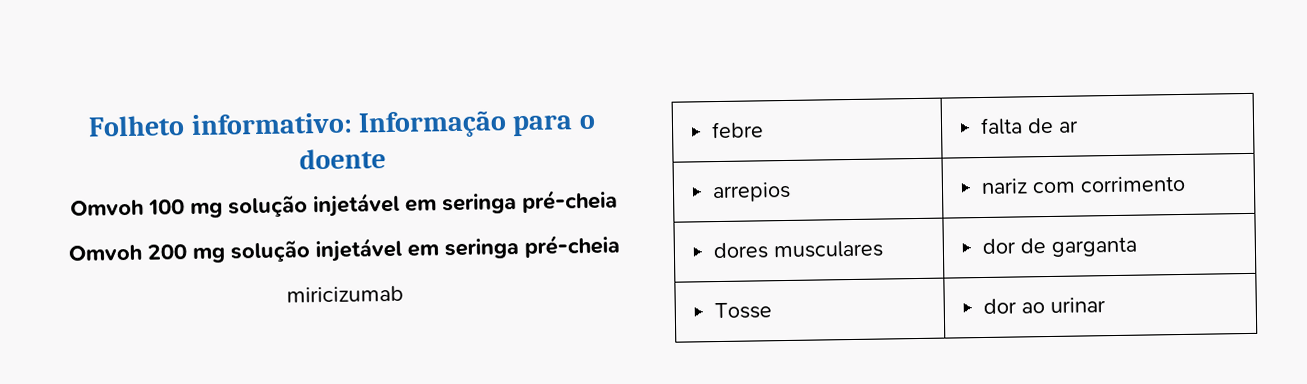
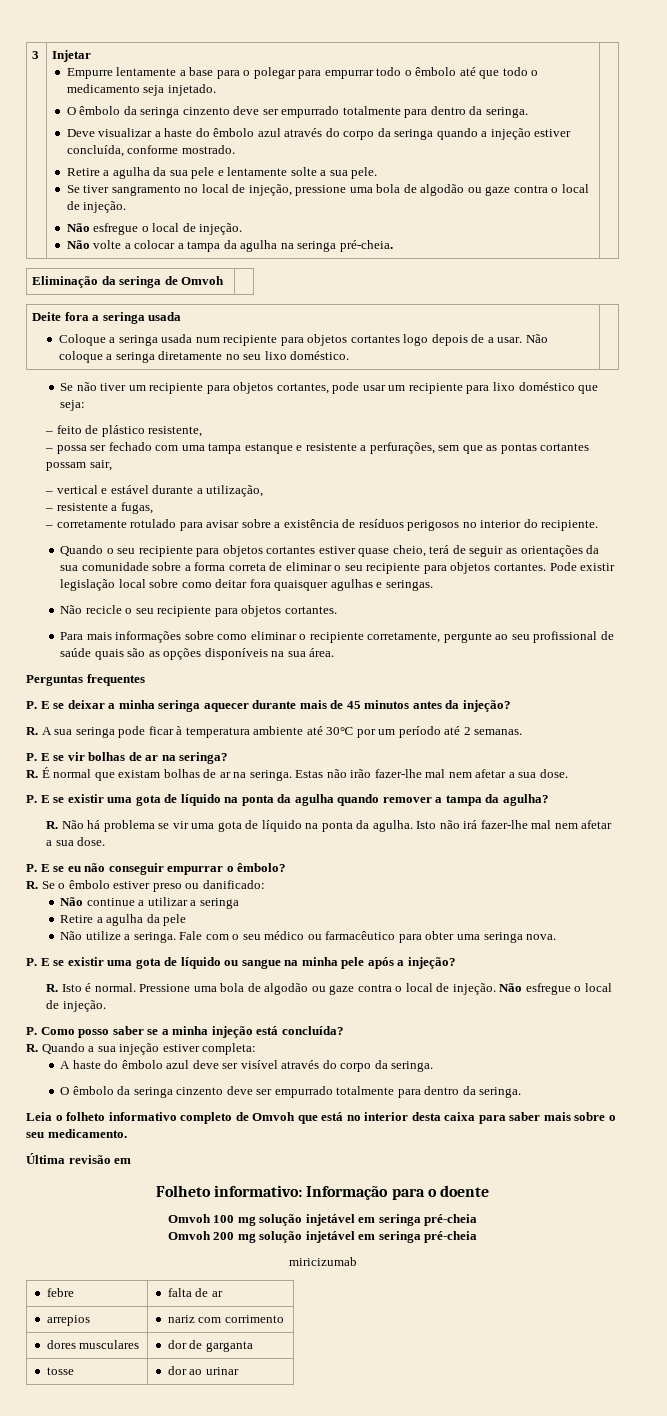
+ 3 | Injetar
+ Empurre lentamente a base para o polegar para empurrar todo o êmbolo até que todo o medicamento seja injetado.
+ O êmbolo da seringa cinzento deve ser empurrado totalmente para dentro da seringa.
+ Deve visualizar a haste do êmbolo azul através do corpo da seringa quando a injeção estiver concluída, conforme mostrado.
+ Retire a agulha da sua pele e lentamente solte a sua pele.
+ Se tiver sangramento no local de injeção, pressione uma bola de algodão ou gaze contra o local de injeção.
+ Não esfregue o local de injeção.
+ Não volte a colocar a tampa da agulha na seringa pré-cheia. |
+ Eliminação da seringa de Omvoh |
+ Deite fora a seringa usada
+ Coloque a seringa usada num recipiente para objetos cortantes logo depois de a usar. Não coloque a seringa diretamente no seu lixo doméstico. |
+ Se não tiver um recipiente para objetos cortantes, pode usar um recipiente para lixo doméstico que seja:
+ – feito de plástico resistente,
+ – possa ser fechado com uma tampa estanque e resistente a perfurações, sem que as pontas cortantes possam sair,
+ – vertical e estável durante a utilização,
+ – resistente a fugas,
+ – corretamente rotulado para avisar sobre a existência de resíduos perigosos no interior do recipiente.
+ Quando o seu recipiente para objetos cortantes estiver quase cheio, terá de seguir as orientações da sua comunidade sobre a forma correta de eliminar o seu recipiente para objetos cortantes. Pode existir legislação local sobre como deitar fora quaisquer agulhas e seringas.
+ Não recicle o seu recipiente para objetos cortantes.
+ Para mais informações sobre como eliminar o recipiente corretamente, pergunte ao seu profissional de saúde quais são as opções disponíveis na sua área.
+ Perguntas frequentes
+ P. E se deixar a minha seringa aquecer durante mais de 45 minutos antes da injeção?
+ R. A sua seringa pode ficar à temperatura ambiente até 30℃ por um período até 2 semanas.
+ P. E se vir bolhas de ar na seringa?
+ R. É normal que existam bolhas de ar na seringa. Estas não irão fazer-lhe mal nem afetar a sua dose.
+ P. E se existir uma gota de líquido na ponta da agulha quando remover a tampa da agulha?
+ R. Não há problema se vir uma gota de líquido na ponta da agulha. Isto não irá fazer-lhe mal nem afetar a sua dose.
+ P. E se eu não conseguir empurrar o êmbolo?
+ R. Se o êmbolo estiver preso ou danificado:
+ Não continue a utilizar a seringa
+ Retire a agulha da pele
+ Não utilize a seringa. Fale com o seu médico ou farmacêutico para obter uma seringa nova.
+ P. E se existir uma gota de líquido ou sangue na minha pele após a injeção?
+ R. Isto é normal. Pressione uma bola de algodão ou gaze contra o local de injeção. Não esfregue o local de injeção.
+ P. Como posso saber se a minha injeção está concluída?
+ R. Quando a sua injeção estiver completa:
+ A haste do êmbolo azul deve ser visível através do corpo da seringa.
+ O êmbolo da seringa cinzento deve ser empurrado totalmente para dentro da seringa.
+ Leia o folheto informativo completo de Omvoh que está no interior desta caixa para saber mais sobre o seu medicamento.
+ Última revisão em
- Tosse | dor ao urinar
+ tosse | dor ao urinar

